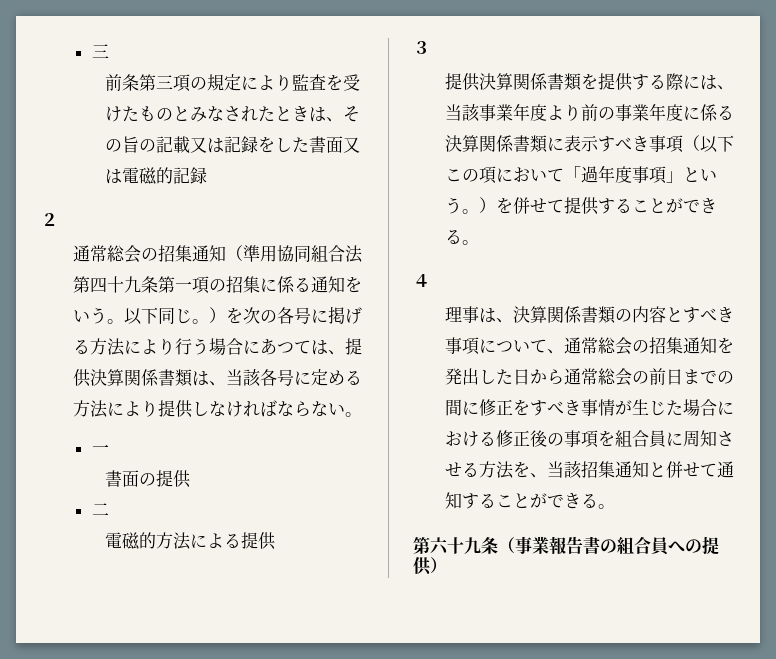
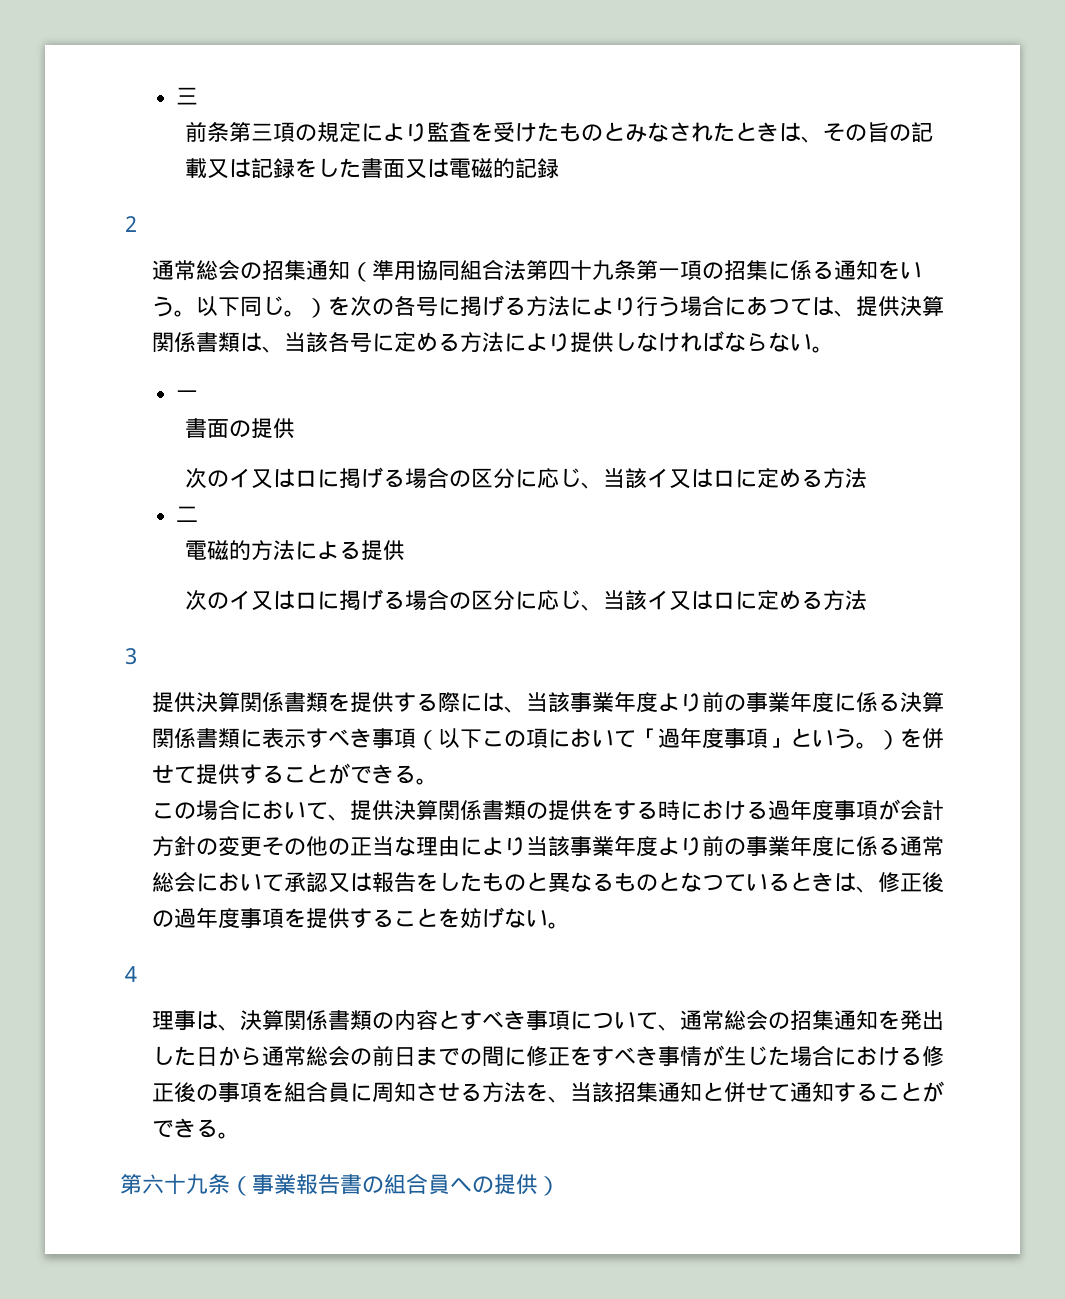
  書面の提供
+ 次のイ又はロに掲げる場合の区分に応じ、当該イ又はロに定める方法
  電磁的方法による提供
+ 次のイ又はロに掲げる場合の区分に応じ、当該イ又はロに定める方法
+ この場合において、提供決算関係書類の提供をする時における過年度事項が会計方針の変更その他の正当な理由により当該事業年度より前の事業年度に係る通常総会において承認又は報告をしたものと異なるものとなつているときは、修正後の過年度事項を提供することを妨げない。

